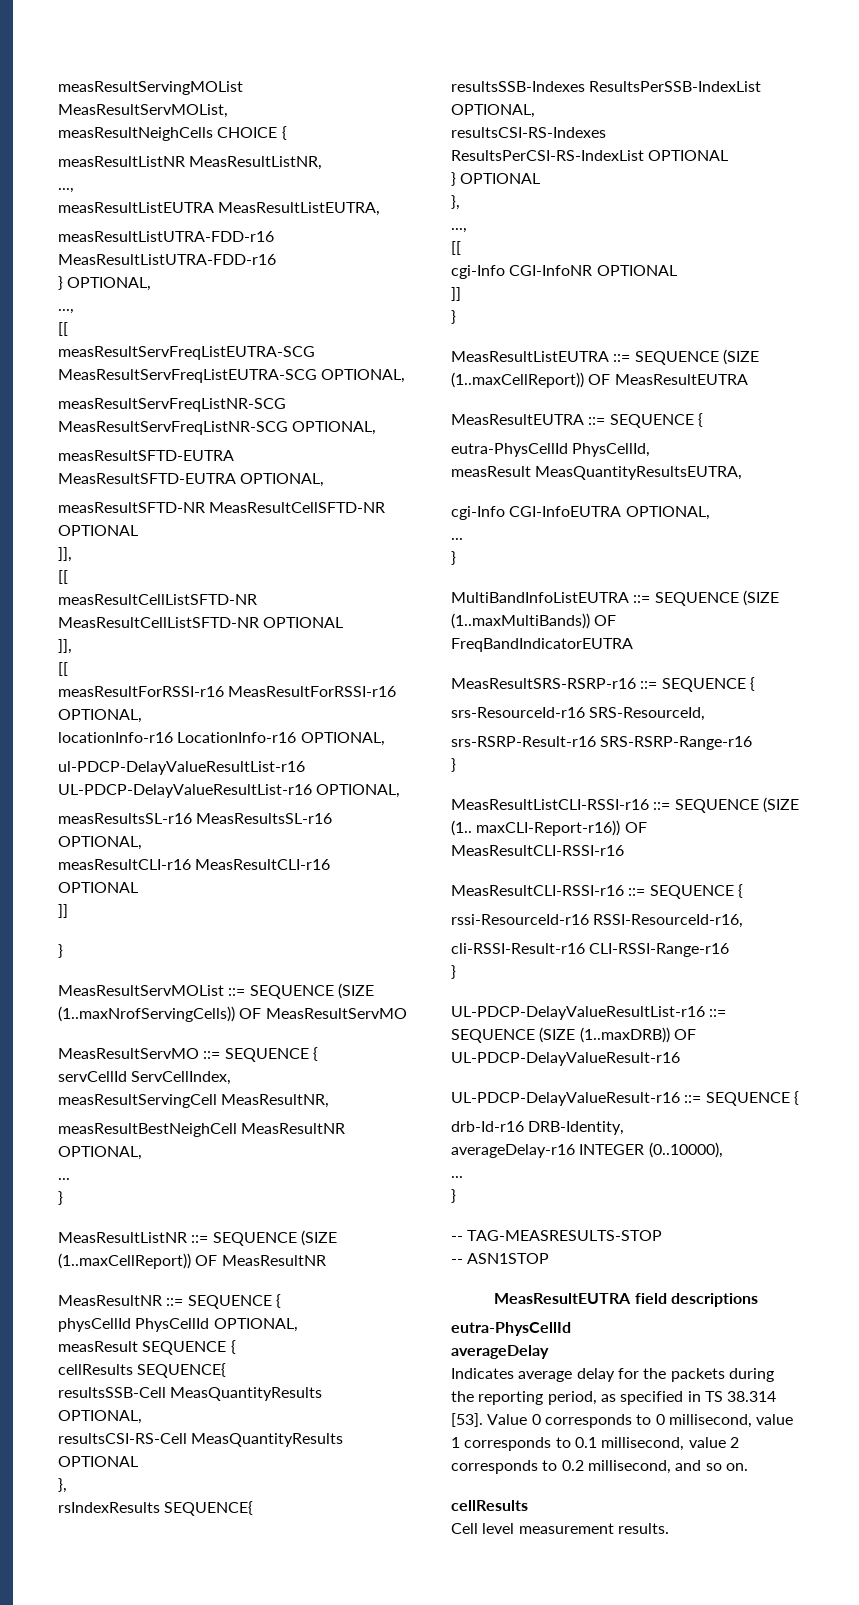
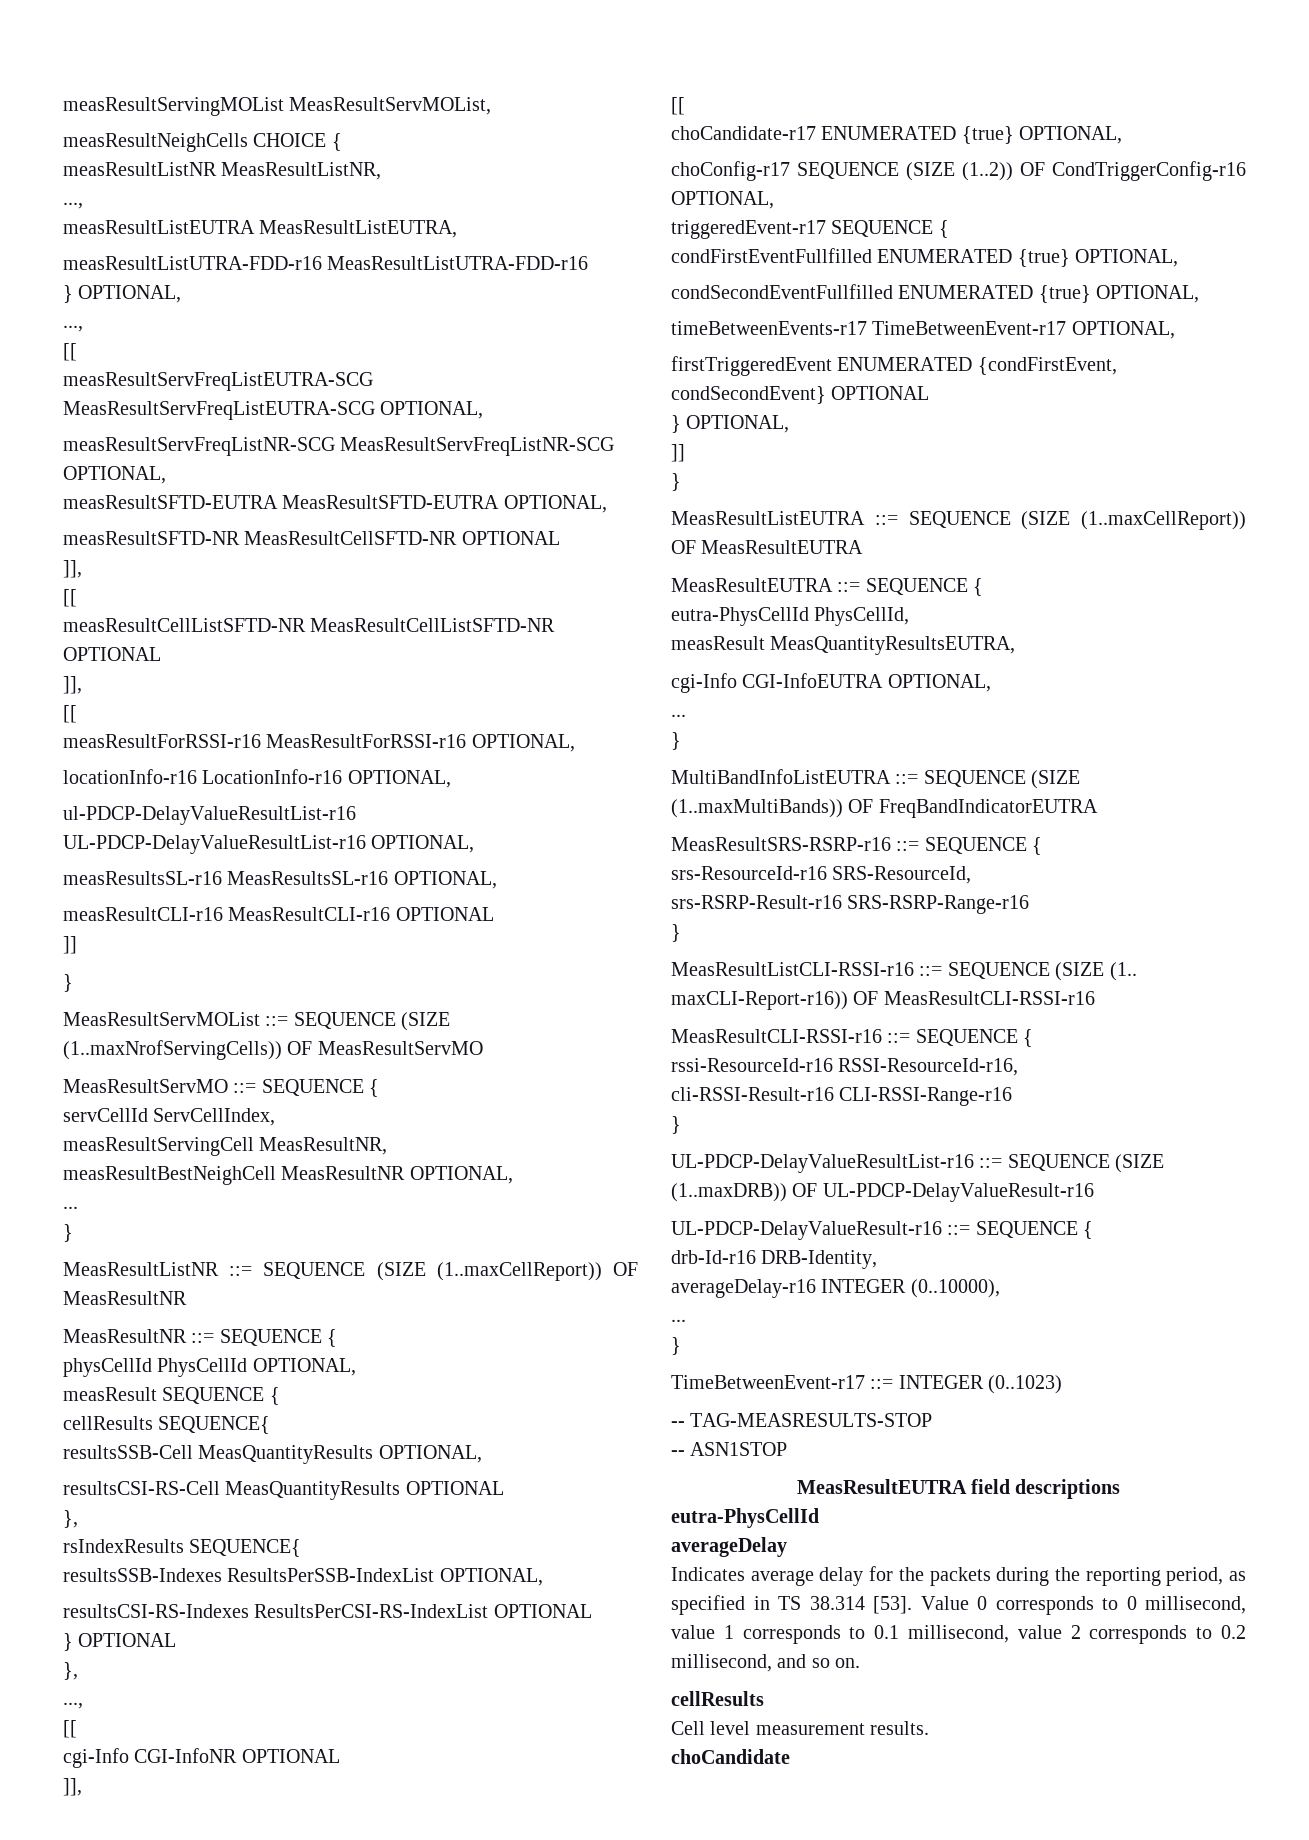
  cgi-Info CGI-InfoNR OPTIONAL
+ ]],
+ [[
+ choCandidate-r17 ENUMERATED {true} OPTIONAL,
+ choConfig-r17 SEQUENCE (SIZE (1..2)) OF CondTriggerConfig-r16 OPTIONAL,
+ triggeredEvent-r17 SEQUENCE {
+ condFirstEventFullfilled ENUMERATED {true} OPTIONAL,
+ condSecondEventFullfilled ENUMERATED {true} OPTIONAL,
+ timeBetweenEvents-r17 TimeBetweenEvent-r17 OPTIONAL,
+ firstTriggeredEvent ENUMERATED {condFirstEvent, condSecondEvent} OPTIONAL
+ } OPTIONAL,
+ TimeBetweenEvent-r17 ::= INTEGER (0..1023)
+ choCandidate

